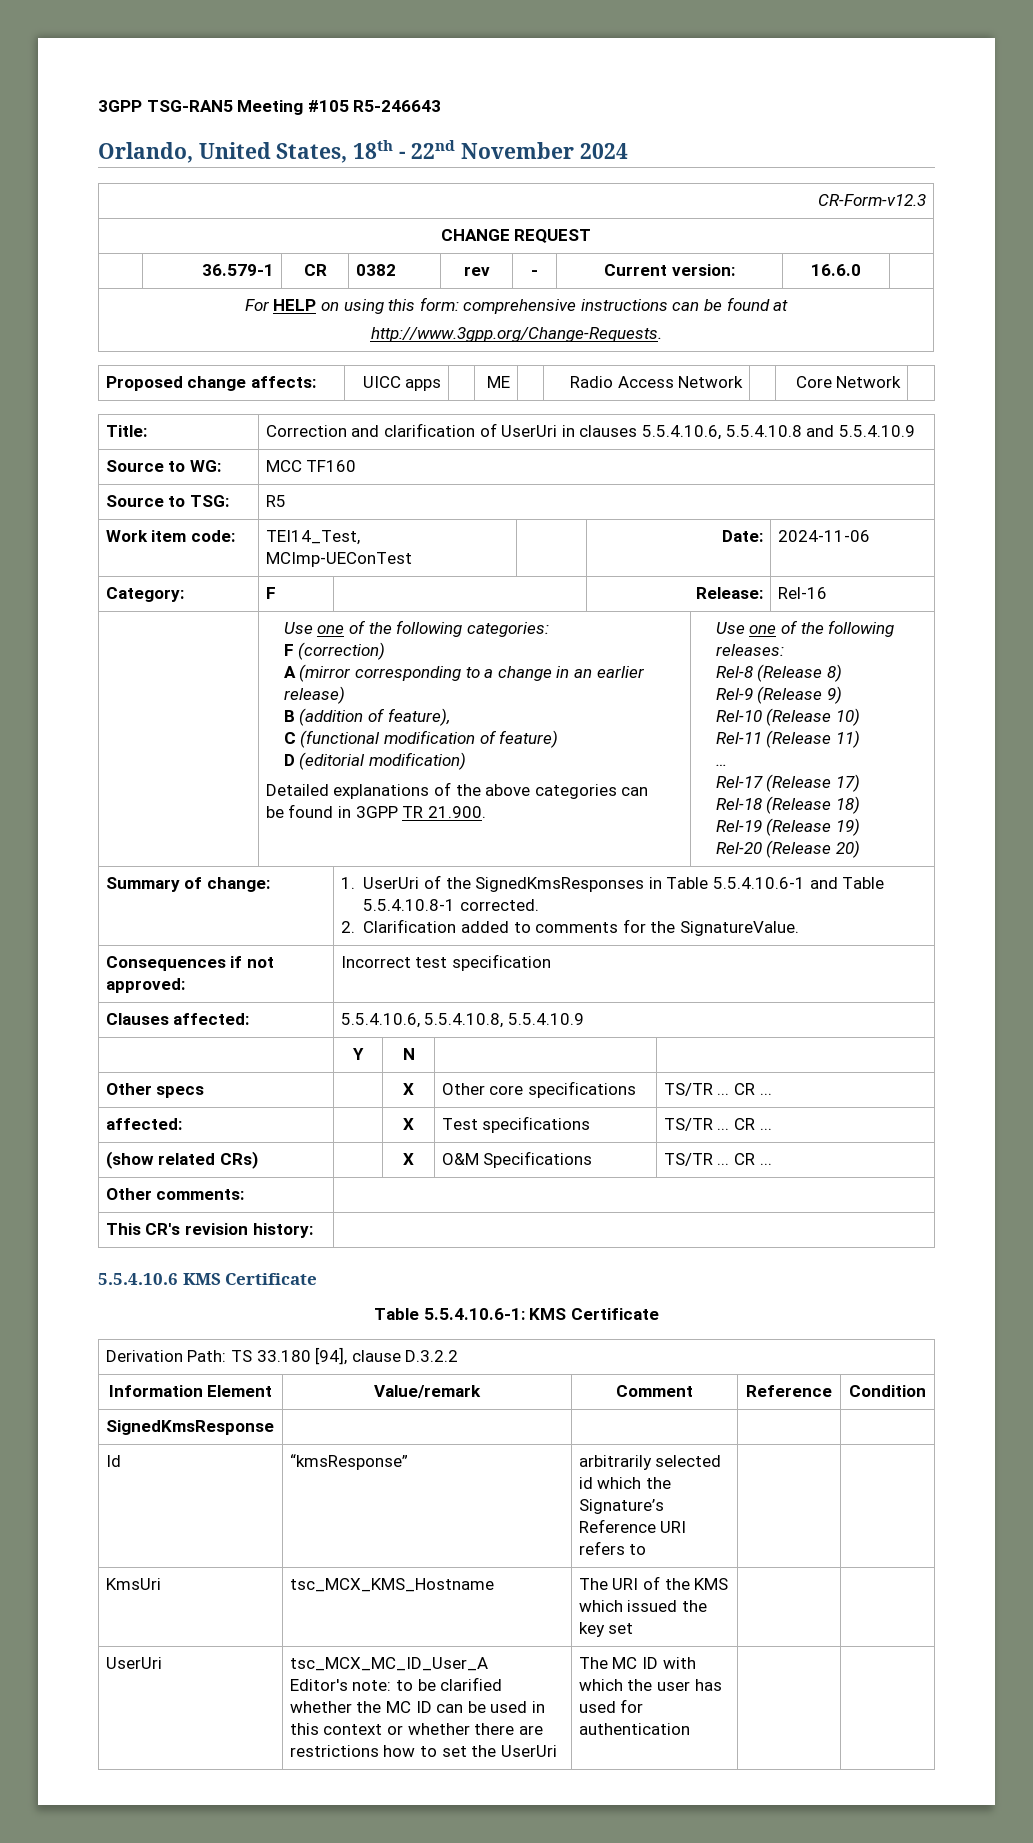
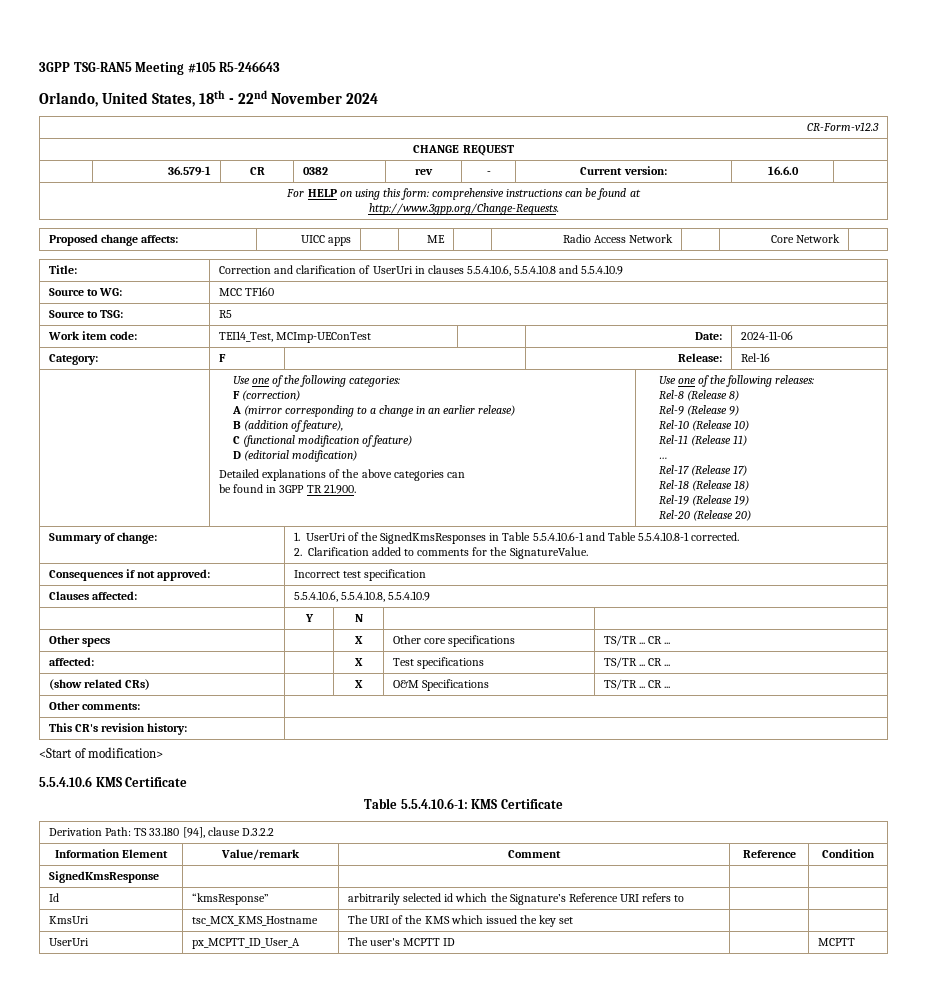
+ <Start of modification>
- UserUri | tsc_MCX_MC_ID_User_A
- Editor's note: to be clarified whether the MC ID can be used in this context or whether there are restrictions how to set the UserUri | The MC ID with which the user has used for authentication | |
+ UserUri | px_MCPTT_ID_User_A | The user's MCPTT ID | | MCPTT

